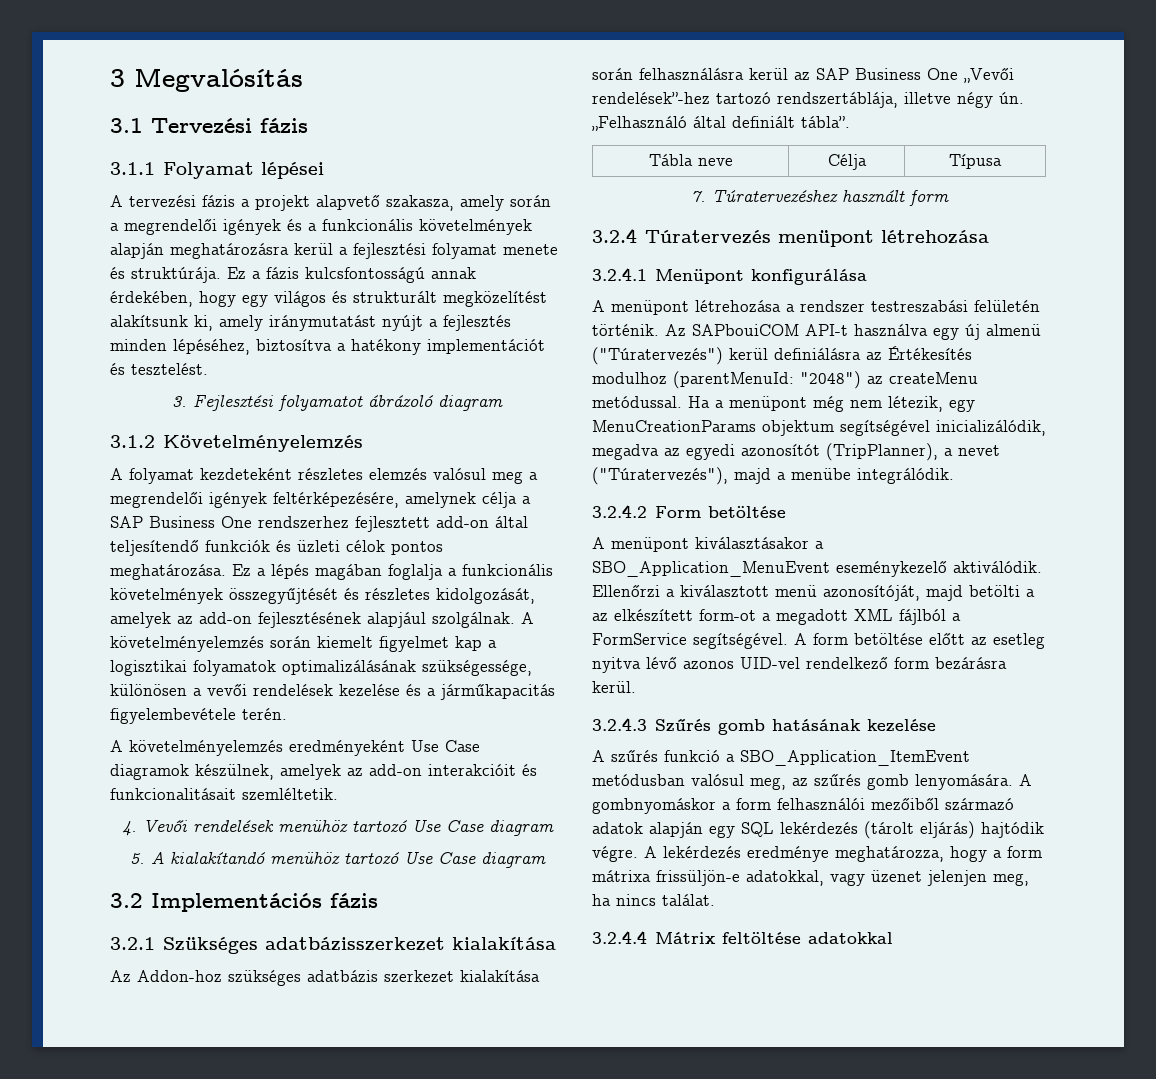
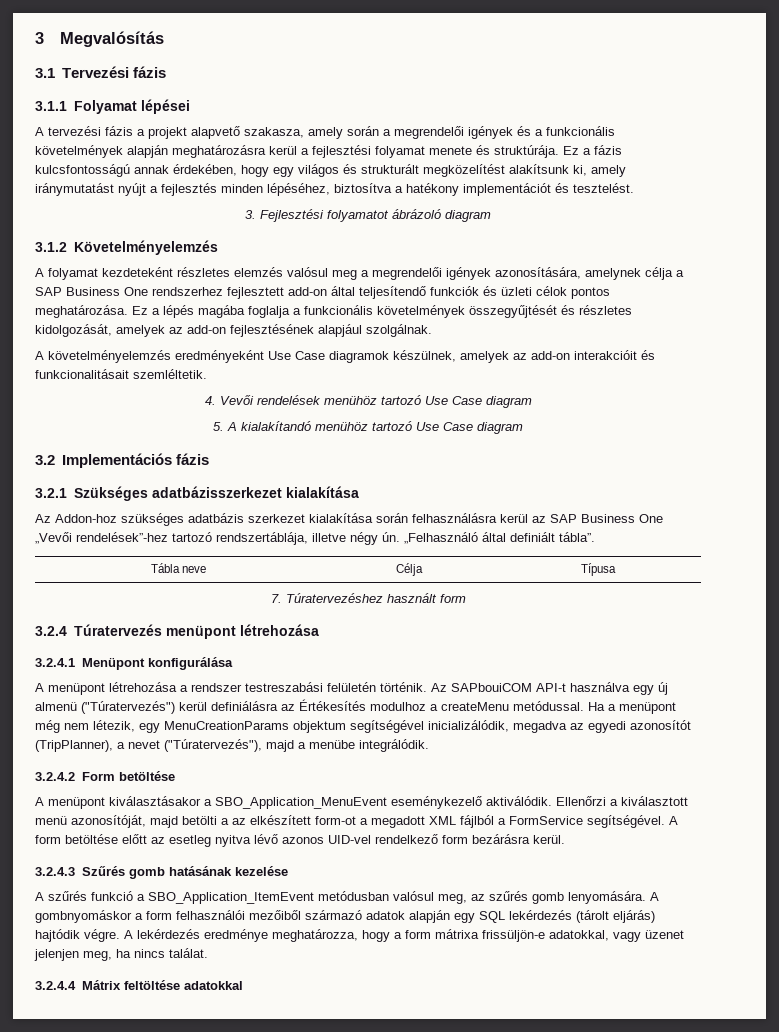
- A folyamat kezdeteként részletes elemzés valósul meg a megrendelői igények feltérképezésére, amelynek célja a SAP Business One rendszerhez fejlesztett add-on által teljesítendő funkciók és üzleti célok pontos meghatározása.
+ A folyamat kezdeteként részletes elemzés valósul meg a megrendelői igények azonosítására, amelynek célja a SAP Business One rendszerhez fejlesztett add-on által teljesítendő funkciók és üzleti célok pontos meghatározása.
- Ez a lépés magában foglalja a funkcionális követelmények összegyűjtését és részletes kidolgozását, amelyek az add-on fejlesztésének alapjául szolgálnak. A követelményelemzés során kiemelt figyelmet kap a logisztikai folyamatok optimalizálásának szükségessége, különösen a vevői rendelések kezelése és a járműkapacitás figyelembevétele terén.
+ Ez a lépés magába foglalja a funkcionális követelmények összegyűjtését és részletes kidolgozását, amelyek az add-on fejlesztésének alapjául szolgálnak.
- Az SAPbouiCOM API-t használva egy új almenü ("Túratervezés") kerül definiálásra az Értékesítés modulhoz (parentMenuId: "2048") az createMenu metódussal.
+ Az SAPbouiCOM API-t használva egy új almenü ("Túratervezés") kerül definiálásra az Értékesítés modulhoz a createMenu metódussal.

